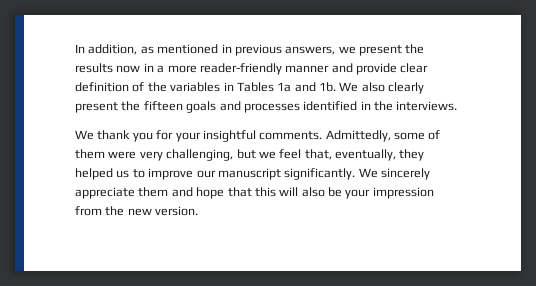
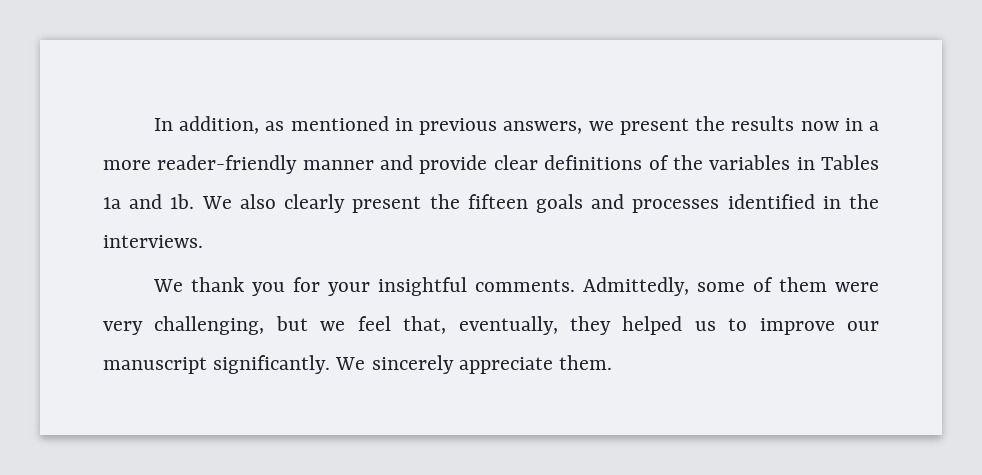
- In addition, as mentioned in previous answers, we present the results now in a more reader-friendly manner and provide clear definition of the variables in Tables 1a and 1b.
+ In addition, as mentioned in previous answers, we present the results now in a more reader-friendly manner and provide clear definitions of the variables in Tables 1a and 1b.
- We sincerely appreciate them and hope that this will also be your impression from the new version.
+ We sincerely appreciate them.

